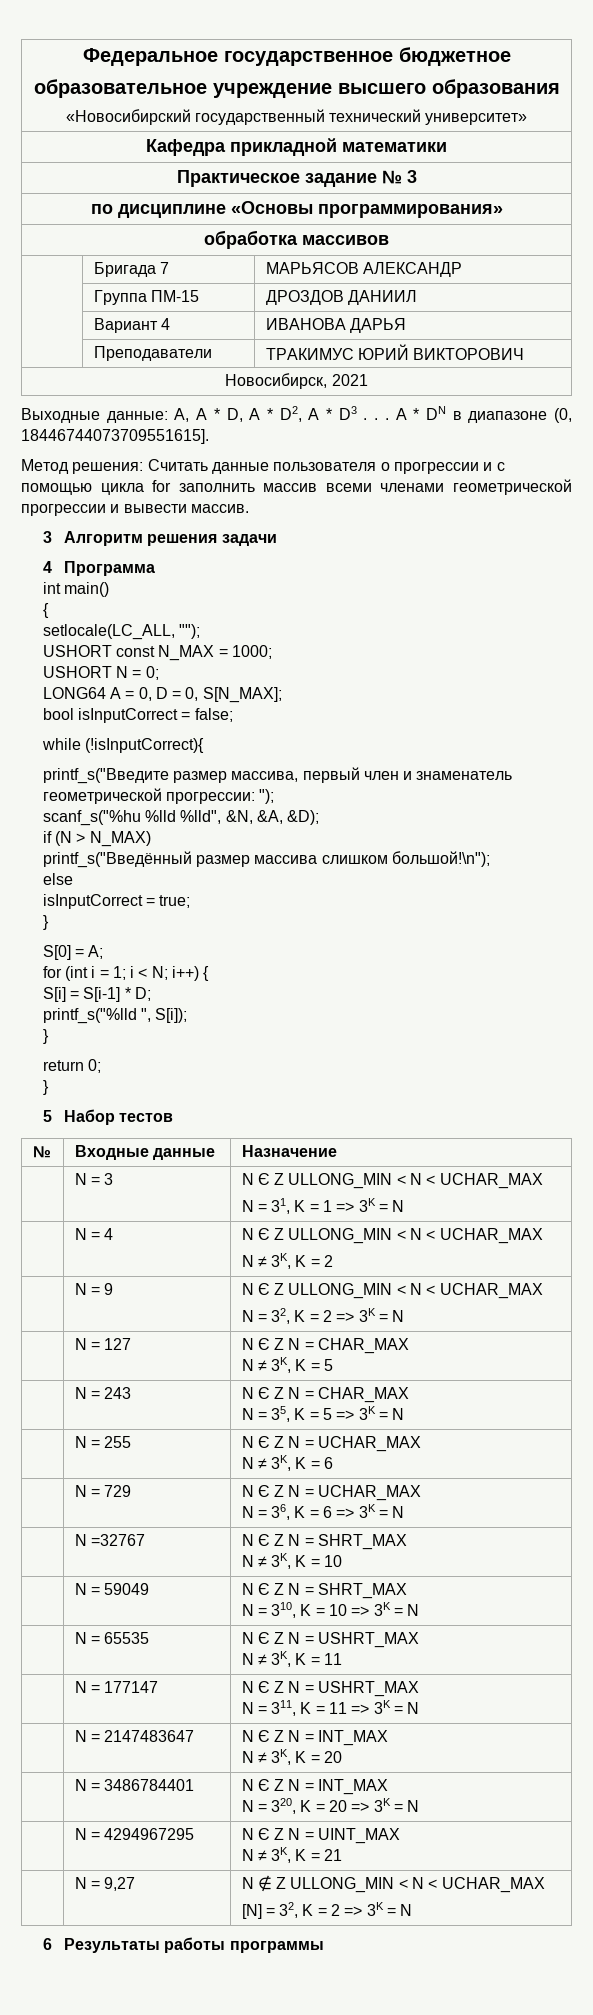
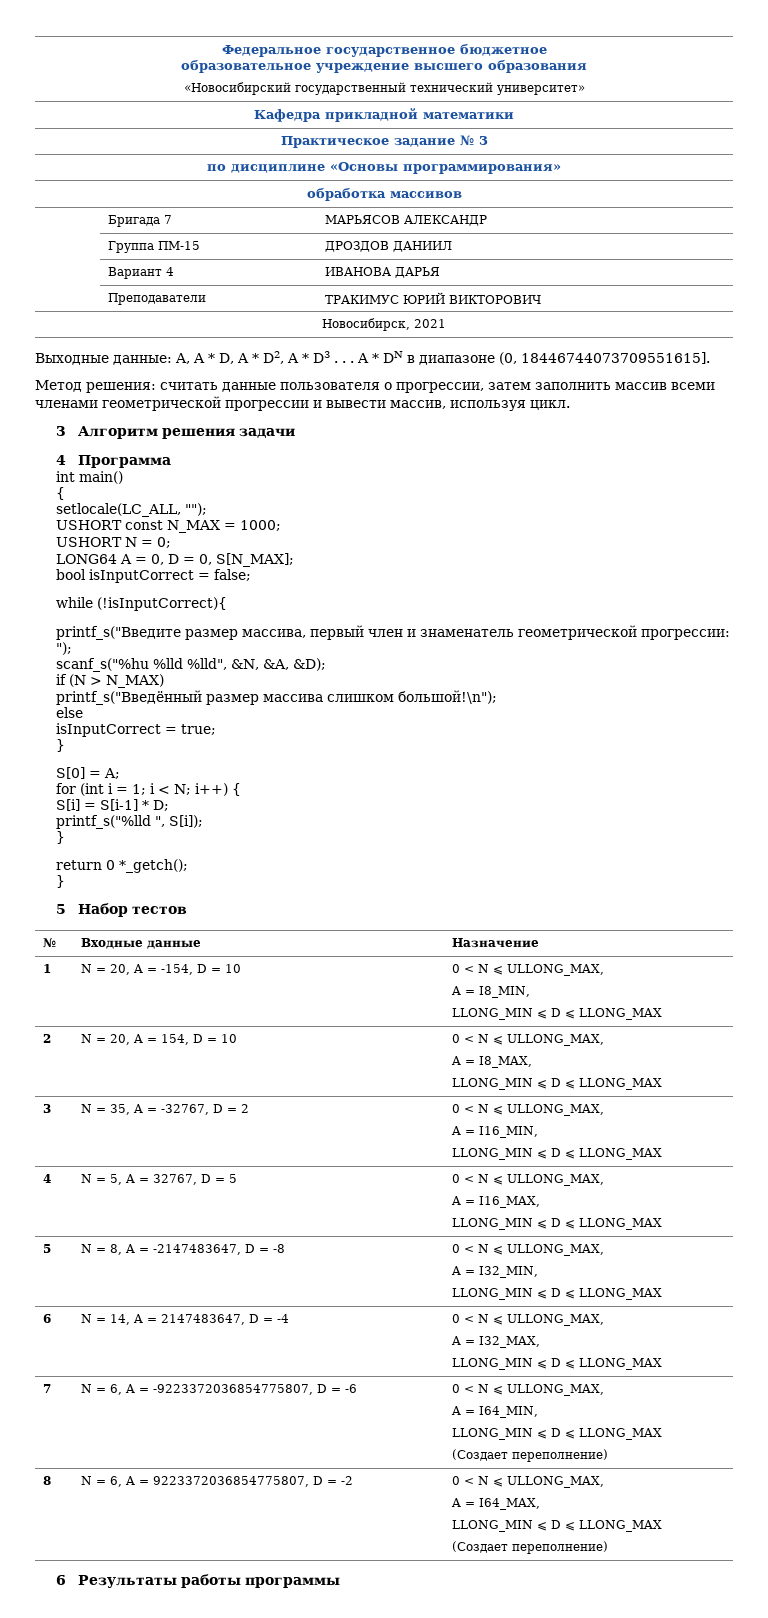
- Метод решения: Считать данные пользователя о прогрессии и с помощью цикла for заполнить массив всеми членами геометрической прогрессии и вывести массив.
+ Метод решения: считать данные пользователя о прогрессии, затем заполнить массив всеми членами геометрической прогрессии и вывести массив, используя цикл.
- return 0;
+ return 0 *_getch();
- | N = 3 | N Є Z ULLONG_MIN < N < UCHAR_MAX
- N = 31, K = 1 => 3K = N
- | N = 4 | N Є Z ULLONG_MIN < N < UCHAR_MAX
- N ≠ 3K, K = 2
- | N = 9 | N Є Z ULLONG_MIN < N < UCHAR_MAX
- N = 32, K = 2 => 3K = N
- | N = 127 | N Є Z N = CHAR_MAX
- N ≠ 3K, K = 5
- | N = 243 | N Є Z N = CHAR_MAX
- N = 35, K = 5 => 3K = N
- | N = 255 | N Є Z N = UCHAR_MAX
- N ≠ 3K, K = 6
- | N = 729 | N Є Z N = UCHAR_MAX
- N = 36, K = 6 => 3K = N
- | N =32767 | N Є Z N = SHRT_MAX
- N ≠ 3K, K = 10
- | N = 59049 | N Є Z N = SHRT_MAX
- N = 310, K = 10 => 3K = N
- | N = 65535 | N Є Z N = USHRT_MAX
- N ≠ 3K, K = 11
- | N = 177147 | N Є Z N = USHRT_MAX
- N = 311, K = 11 => 3K = N
- | N = 2147483647 | N Є Z N = INT_MAX
- N ≠ 3K, K = 20
- | N = 3486784401 | N Є Z N = INT_MAX
- N = 320, K = 20 => 3K = N
- | N = 4294967295 | N Є Z N = UINT_MAX
- N ≠ 3K, K = 21
- | N = 9,27 | N ∉ Z ULLONG_MIN < N < UCHAR_MAX
- [N] = 32, K = 2 => 3K = N
+ 1 | N = 20, A = -154, D = 10 | 0 < N ⩽ ULLONG_MAX,
+ A = I8_MIN,
+ LLONG_MIN ⩽ D ⩽ LLONG_MAX
+ 2 | N = 20, A = 154, D = 10 | 0 < N ⩽ ULLONG_MAX,
+ A = I8_MAX,
+ LLONG_MIN ⩽ D ⩽ LLONG_MAX
+ 3 | N = 35, A = -32767, D = 2 | 0 < N ⩽ ULLONG_MAX,
+ A = I16_MIN,
+ LLONG_MIN ⩽ D ⩽ LLONG_MAX
+ 4 | N = 5, A = 32767, D = 5 | 0 < N ⩽ ULLONG_MAX,
+ A = I16_MAX,
+ LLONG_MIN ⩽ D ⩽ LLONG_MAX
+ 5 | N = 8, A = -2147483647, D = -8 | 0 < N ⩽ ULLONG_MAX,
+ A = I32_MIN,
+ LLONG_MIN ⩽ D ⩽ LLONG_MAX
+ 6 | N = 14, A = 2147483647, D = -4 | 0 < N ⩽ ULLONG_MAX,
+ A = I32_MAX,
+ LLONG_MIN ⩽ D ⩽ LLONG_MAX
+ 7 | N = 6, A = -9223372036854775807, D = -6 | 0 < N ⩽ ULLONG_MAX,
+ A = I64_MIN,
+ LLONG_MIN ⩽ D ⩽ LLONG_MAX
+ (Создает переполнение)
+ 8 | N = 6, A = 9223372036854775807, D = -2 | 0 < N ⩽ ULLONG_MAX,
+ A = I64_MAX,
+ LLONG_MIN ⩽ D ⩽ LLONG_MAX
+ (Создает переполнение)

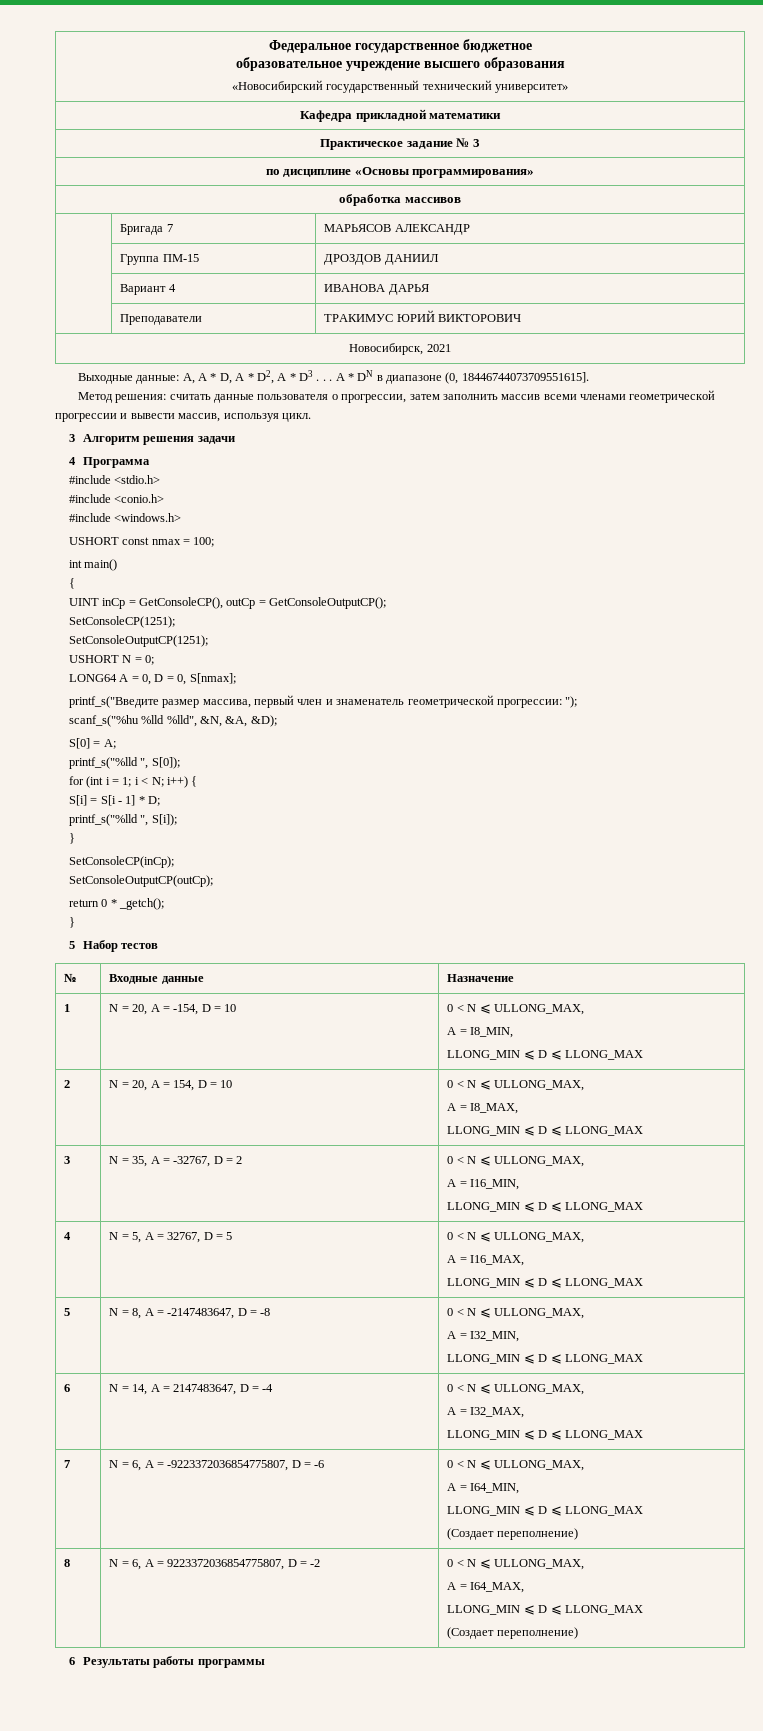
+ #include <stdio.h>
+ #include <conio.h>
+ #include <windows.h>
+ USHORT const nmax = 100;
  int main()
  {
- setlocale(LC_ALL, "");
- USHORT const N_MAX = 1000;
+ UINT inCp = GetConsoleCP(), outCp = GetConsoleOutputCP();
+ SetConsoleCP(1251);
+ SetConsoleOutputCP(1251);
- LONG64 A = 0, D = 0, S[N_MAX];
- bool isInputCorrect = false;
- while (!isInputCorrect){
+ LONG64 A = 0, D = 0, S[nmax];
- if (N > N_MAX)
- printf_s("Введённый размер массива слишком большой!\n");
- else
- isInputCorrect = true;
- }
+ printf_s("%lld ", S[0]);
- S[i] = S[i-1] * D;
+ S[i] = S[i - 1] * D;
+ SetConsoleCP(inCp);
+ SetConsoleOutputCP(outCp);
- return 0 *_getch();
+ return 0 * _getch();

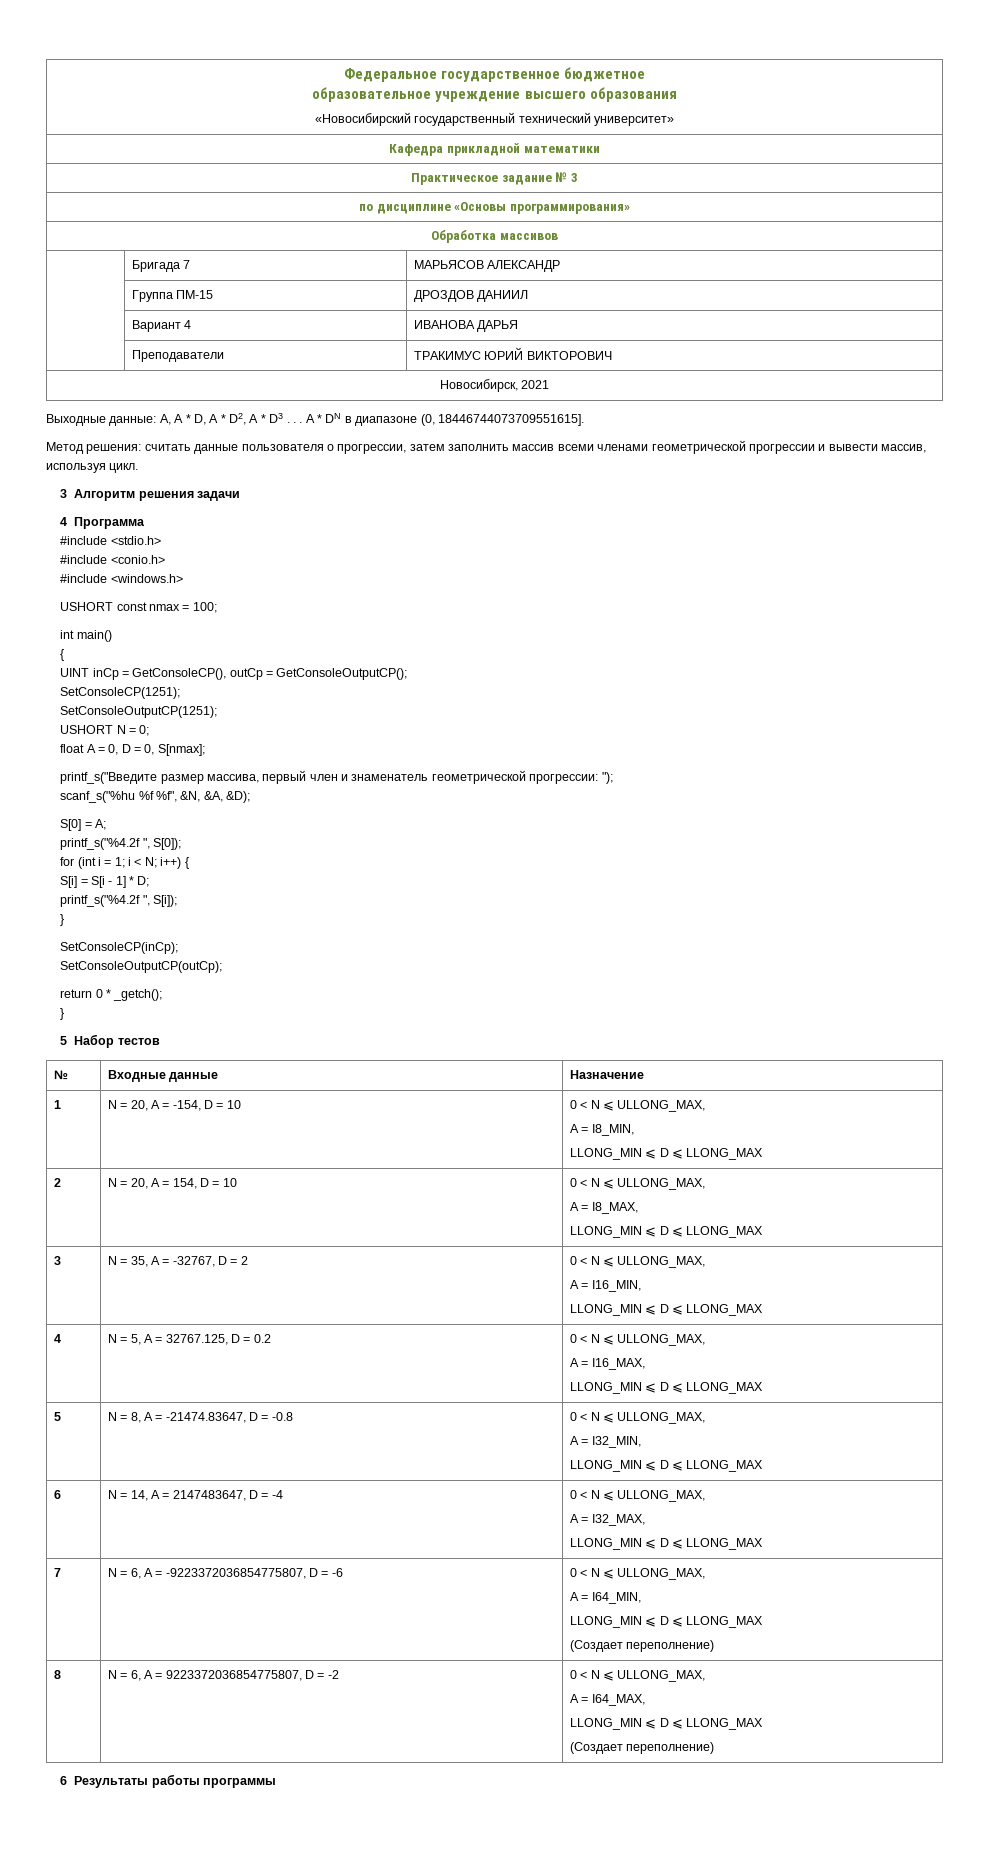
- обработка массивов
+ Oбработка массивов
- LONG64 A = 0, D = 0, S[nmax];
+ float A = 0, D = 0, S[nmax];
- scanf_s("%hu %lld %lld", &N, &A, &D);
+ scanf_s("%hu %f %f", &N, &A, &D);
- printf_s("%lld ", S[0]);
+ printf_s("%4.2f ", S[0]);
- printf_s("%lld ", S[i]);
+ printf_s("%4.2f ", S[i]);
- 4 | N = 5, A = 32767, D = 5 | 0 < N ⩽ ULLONG_MAX,
+ 4 | N = 5, A = 32767.125, D = 0.2 | 0 < N ⩽ ULLONG_MAX,
- 5 | N = 8, A = -2147483647, D = -8 | 0 < N ⩽ ULLONG_MAX,
+ 5 | N = 8, A = -21474.83647, D = -0.8 | 0 < N ⩽ ULLONG_MAX,

